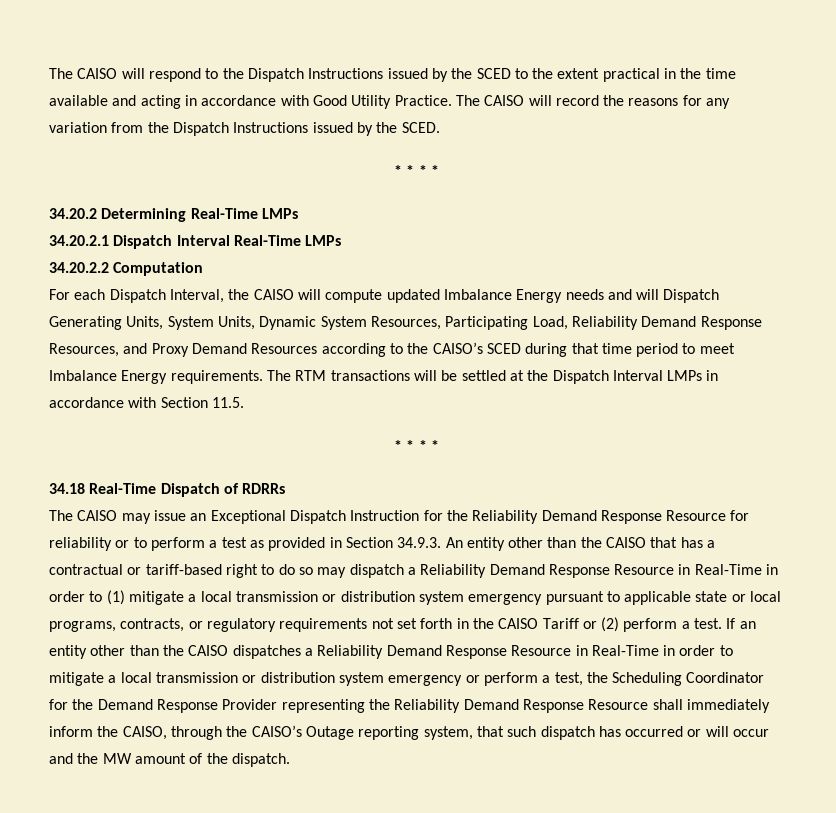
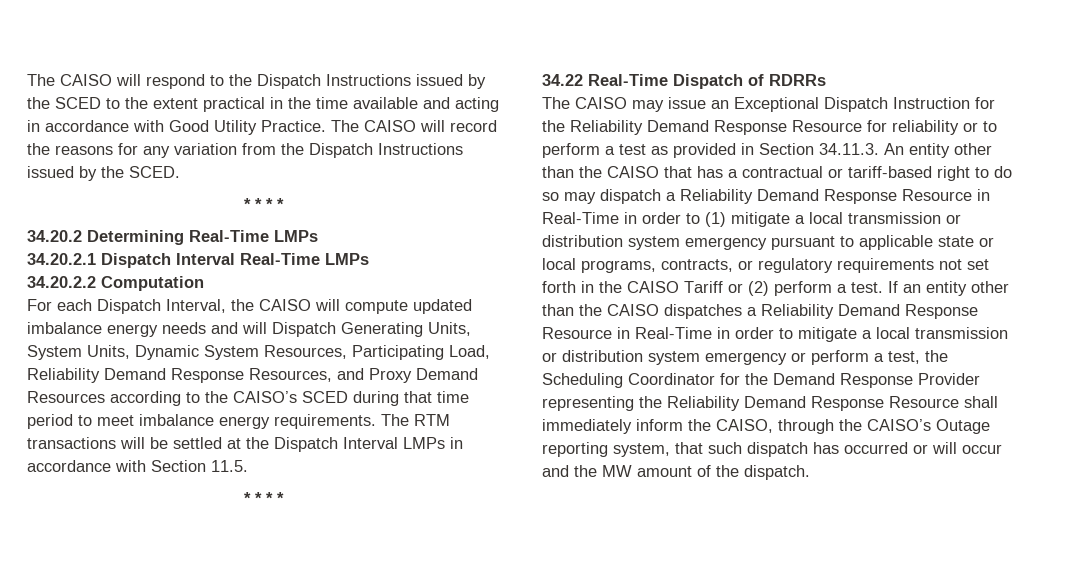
- For each Dispatch Interval, the CAISO will compute updated Imbalance Energy needs and will Dispatch Generating Units, System Units, Dynamic System Resources, Participating Load, Reliability Demand Response Resources, and Proxy Demand Resources according to the CAISO’s SCED during that time period to meet Imbalance Energy requirements.
+ For each Dispatch Interval, the CAISO will compute updated imbalance energy needs and will Dispatch Generating Units, System Units, Dynamic System Resources, Participating Load, Reliability Demand Response Resources, and Proxy Demand Resources according to the CAISO’s SCED during that time period to meet imbalance energy requirements.
- 34.18 Real-Time Dispatch of RDRRs
+ 34.22 Real-Time Dispatch of RDRRs
- The CAISO may issue an Exceptional Dispatch Instruction for the Reliability Demand Response Resource for reliability or to perform a test as provided in Section 34.9.3. An entity other than the CAISO that has a contractual or tariff-based right to do so may dispatch a Reliability Demand Response Resource in Real-Time in order to (1) mitigate a local transmission or distribution system emergency pursuant to applicable state or local programs, contracts, or regulatory requirements not set forth in the CAISO Tariff or (2) perform a test.
+ The CAISO may issue an Exceptional Dispatch Instruction for the Reliability Demand Response Resource for reliability or to perform a test as provided in Section 34.11.3. An entity other than the CAISO that has a contractual or tariff-based right to do so may dispatch a Reliability Demand Response Resource in Real-Time in order to (1) mitigate a local transmission or distribution system emergency pursuant to applicable state or local programs, contracts, or regulatory requirements not set forth in the CAISO Tariff or (2) perform a test.

